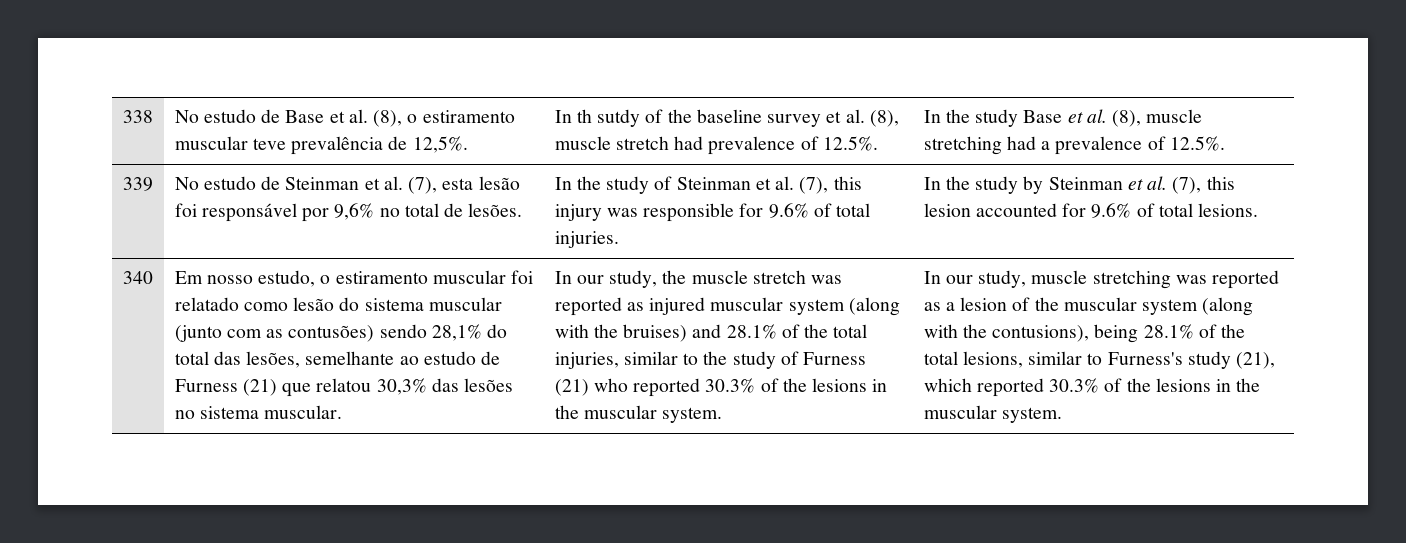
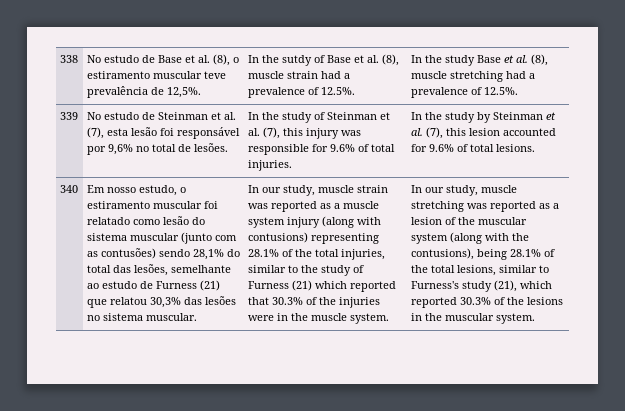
- In th sutdy of the baseline survey et al. (8), muscle stretch had prevalence of 12.5%.
+ In the sutdy of Base et al. (8), muscle strain had a prevalence of 12.5%.
- In our study, the muscle stretch was reported as injured muscular system (along with the bruises) and 28.1% of the total injuries, similar to the study of Furness (21) who reported 30.3% of the lesions in the muscular system.
+ In our study, muscle strain was reported as a muscle system injury (along with contusions) representing 28.1% of the total injuries, similar to the study of Furness (21) which reported that 30.3% of the injuries were in the muscle system.

